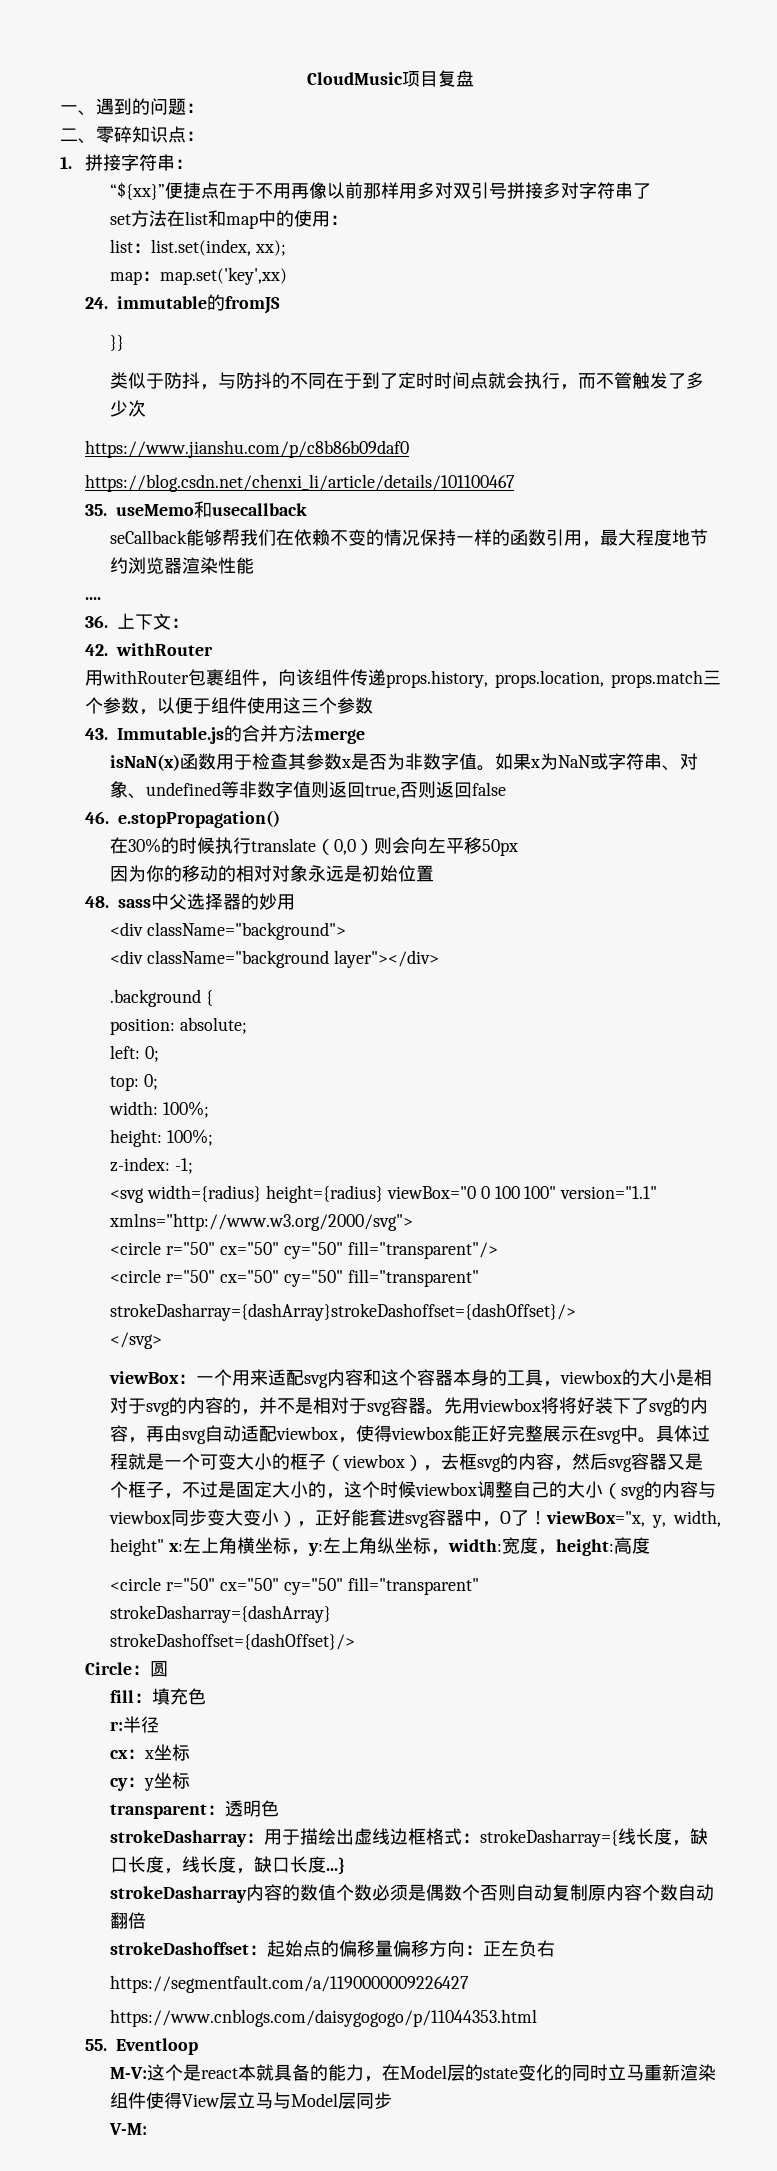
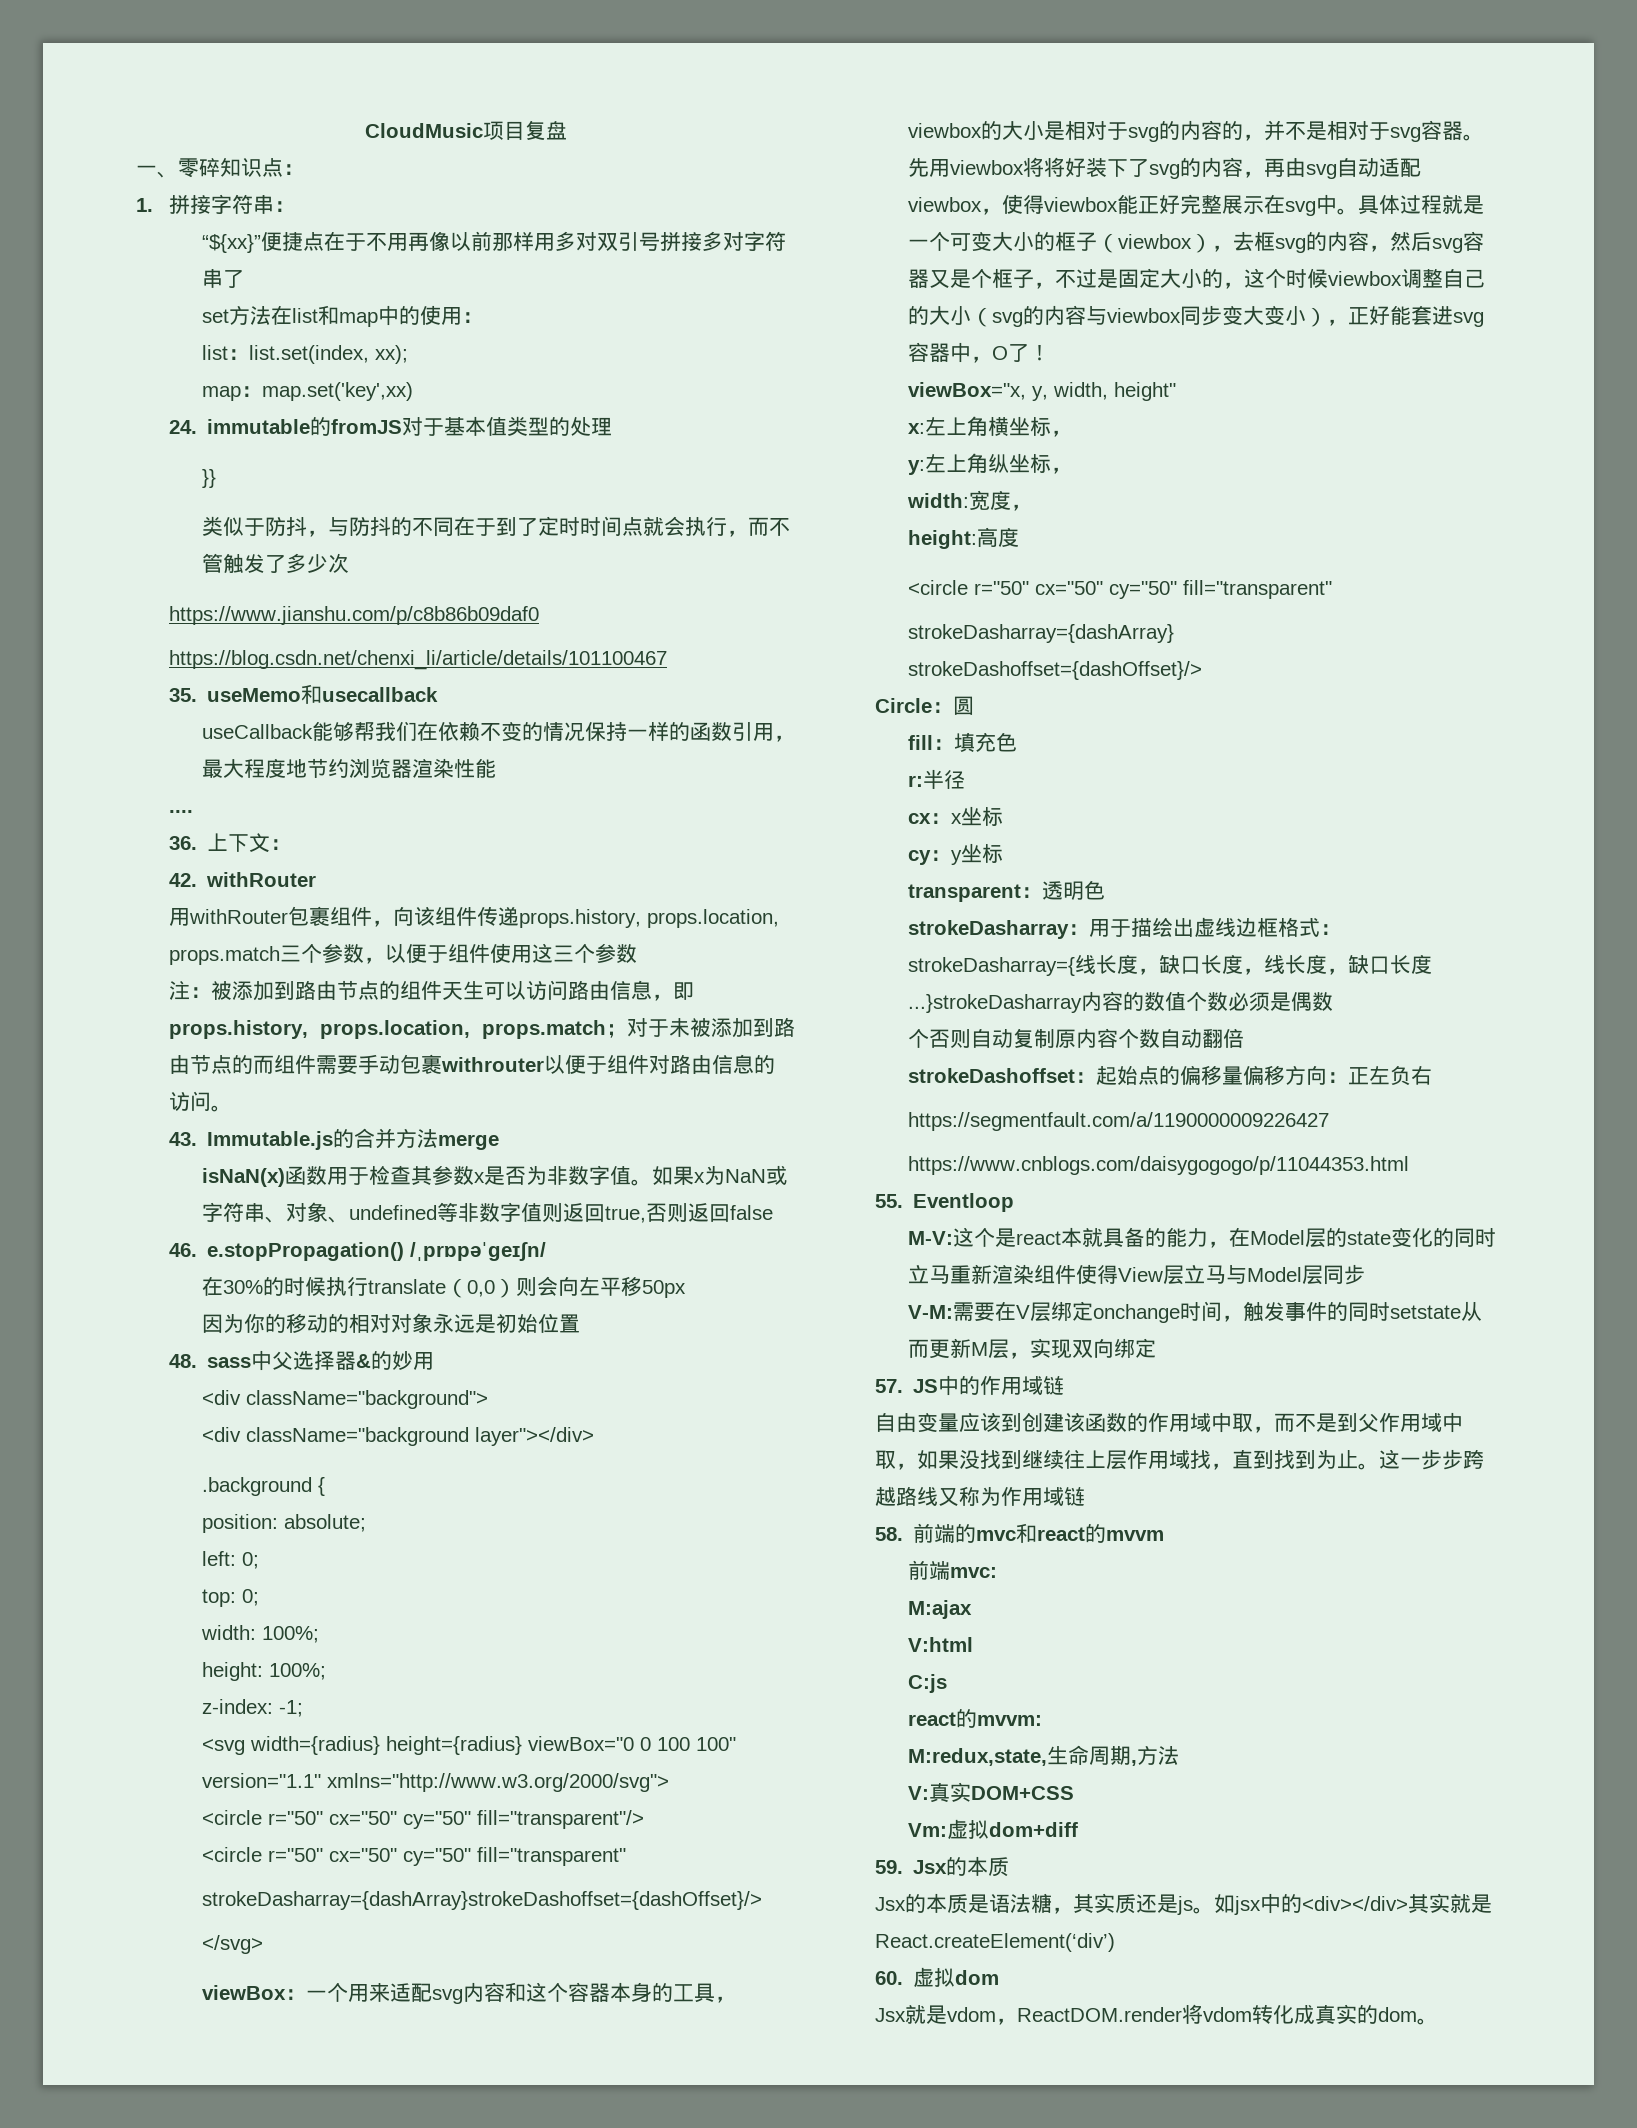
- 一、遇到的问题：
- 二、零碎知识点：
+ 一、零碎知识点：
- 24. immutable的fromJS
+ 24. immutable的fromJS对于基本值类型的处理
- seCallback能够帮我们在依赖不变的情况保持一样的函数引用，最大程度地节约浏览器渲染性能
+ useCallback能够帮我们在依赖不变的情况保持一样的函数引用，最大程度地节约浏览器渲染性能
+ 注：被添加到路由节点的组件天生可以访问路由信息，即props.history, props.location, props.match；对于未被添加到路由节点的而组件需要手动包裹withrouter以便于组件对路由信息的访问。
- 46. e.stopPropagation()
+ 46. e.stopPropagation() /ˌprɒpəˈɡeɪʃn/
- 48. sass中父选择器的妙用
+ 48. sass中父选择器&的妙用
- 具体过程就是一个可变大小的框子（viewbox），去框svg的内容，然后svg容器又是个框子，不过是固定大小的，这个时候viewbox调整自己的大小（svg的内容与viewbox同步变大变小），正好能套进svg容器中，O了！viewBox="x, y, width, height" x:
+ 具体过程就是一个可变大小的框子（viewbox），去框svg的内容，然后svg容器又是个框子，不过是固定大小的，这个时候viewbox调整自己的大小（svg的内容与viewbox同步变大变小），正好能套进svg容器中，O了！
+ viewBox="x, y, width, height"
+ x:
- 左上角横坐标，y:
+ 左上角横坐标，
+ y:
- 左上角纵坐标，width:
+ 左上角纵坐标，
+ width:
- 宽度，height:
+ 宽度，
+ height:
- strokeDasharray：用于描绘出虚线边框格式：strokeDasharray={线长度，缺口长度，线长度，缺口长度...}
- strokeDasharray内容的数值个数必须是偶数个否则自动复制原内容个数自动翻倍
+ strokeDasharray：用于描绘出虚线边框格式：strokeDasharray={线长度，缺口长度，线长度，缺口长度...}strokeDasharray内容的数值个数必须是偶数
+ 个否则自动复制原内容个数自动翻倍
- V-M:
+ V-M:需要在V层绑定onchange时间，触发事件的同时setstate从而更新M层，实现双向绑定
+ 57. JS中的作用域链
+ 自由变量应该到创建该函数的作用域中取，而不是到父作用域中取，如果没找到继续往上层作用域找，直到找到为止。这一步步跨越路线又称为作用域链
+ 58.前端的mvc和react的mvvm
+ 前端mvc:
+ M:ajax
+ V:html
+ C:js
+ react的mvvm:
+ M:redux,state,生命周期,方法
+ V:真实DOM+CSS
+ Vm:虚拟dom+diff
+ 59. Jsx的本质
+ Jsx的本质是语法糖，其实质还是js。如jsx中的<div></div>其实就是React.createElement(‘div’)
+ 60.虚拟dom
+ Jsx就是vdom，ReactDOM.render将vdom转化成真实的dom。

